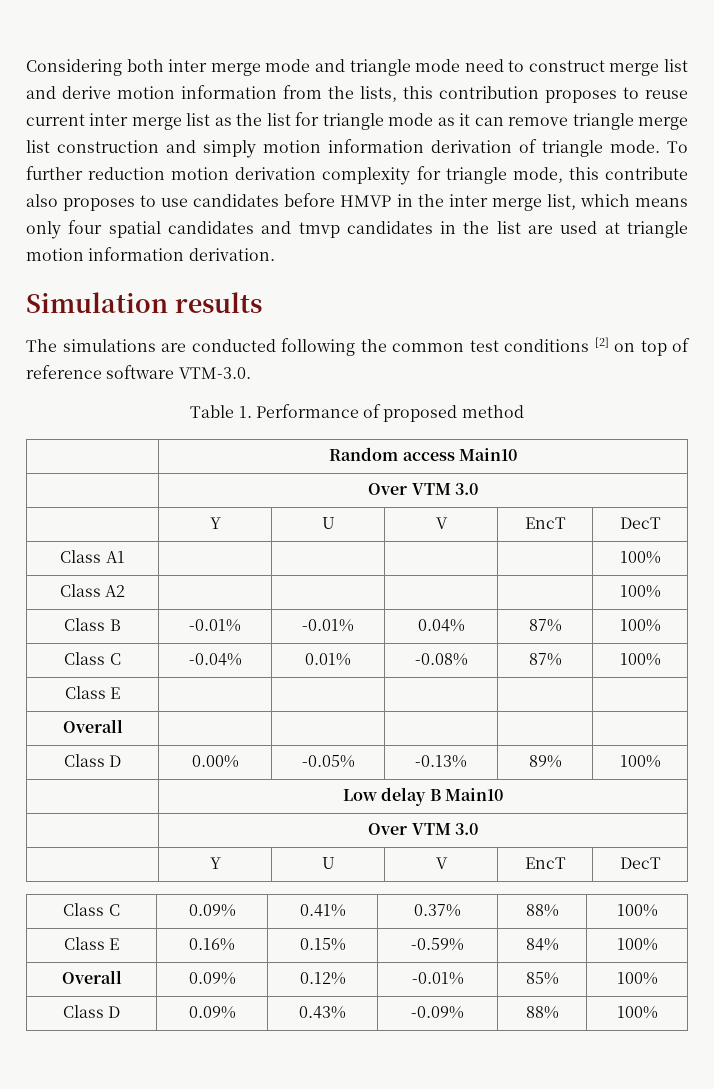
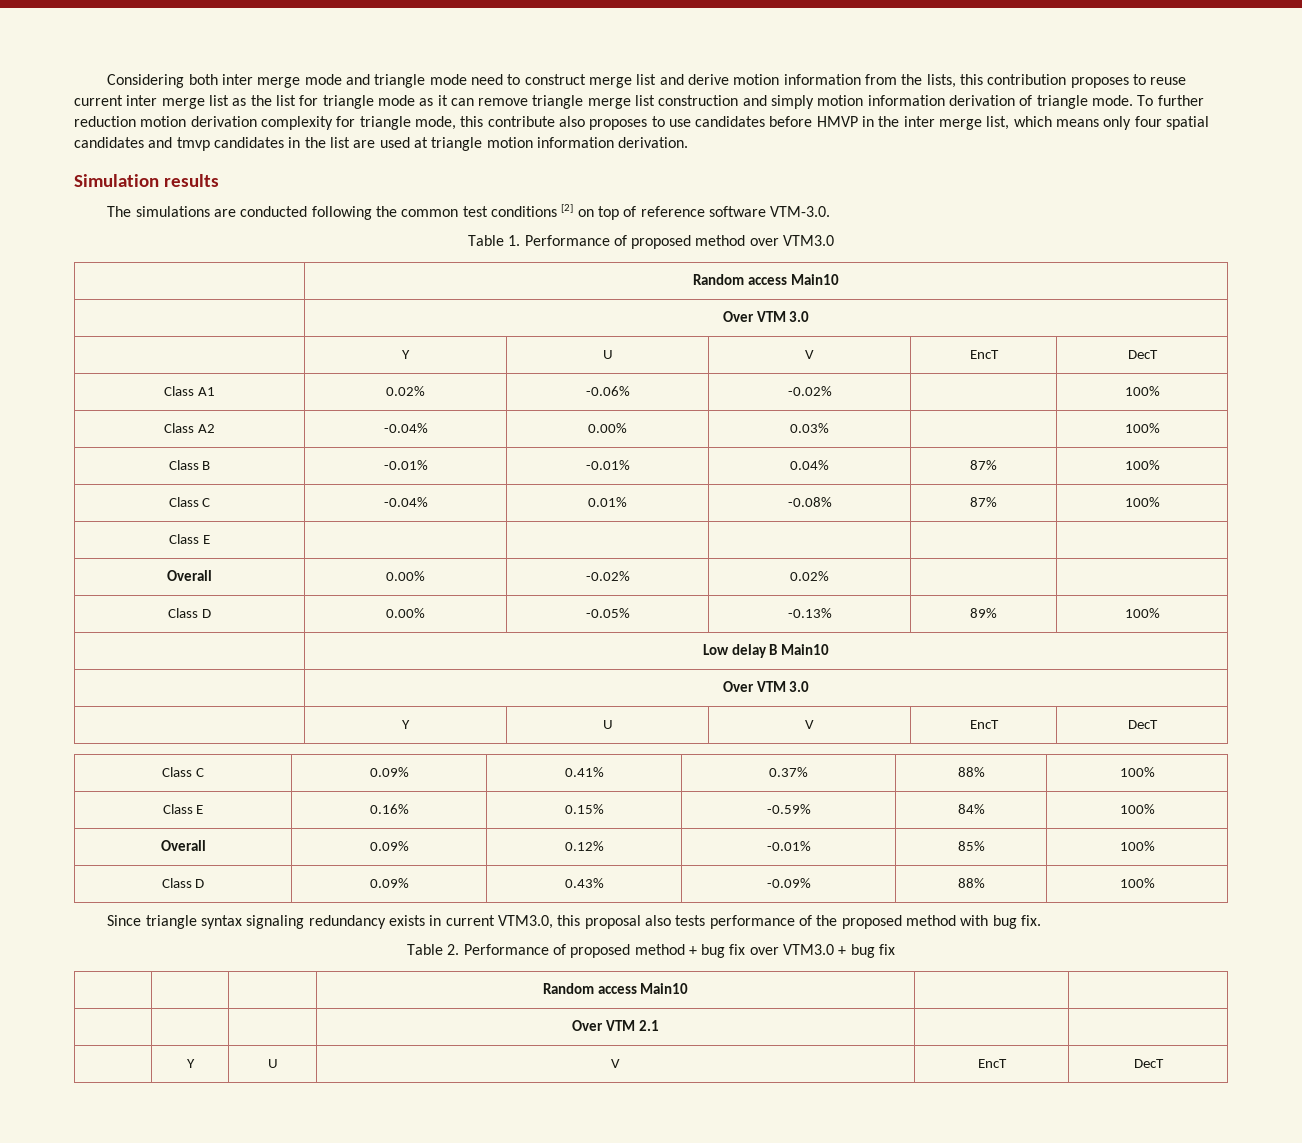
- Table 1. Performance of proposed method
+ Table 1. Performance of proposed method over VTM3.0
- Class A1 | | | | | 100%
+ Class A1 | 0.02% | -0.06% | -0.02% | | 100%
- Class A2 | | | | | 100%
+ Class A2 | -0.04% | 0.00% | 0.03% | | 100%
- Overall | | | | |
+ Overall | 0.00% | -0.02% | 0.02% | |
+ Since triangle syntax signaling redundancy exists in current VTM3.0, this proposal also tests performance of the proposed method with bug fix.
+ Table 2. Performance of proposed method + bug fix over VTM3.0 + bug fix
+ | | | Random access Main10 | |
+ | | | Over VTM 2.1 | |
+ | Y | U | V | EncT | DecT

